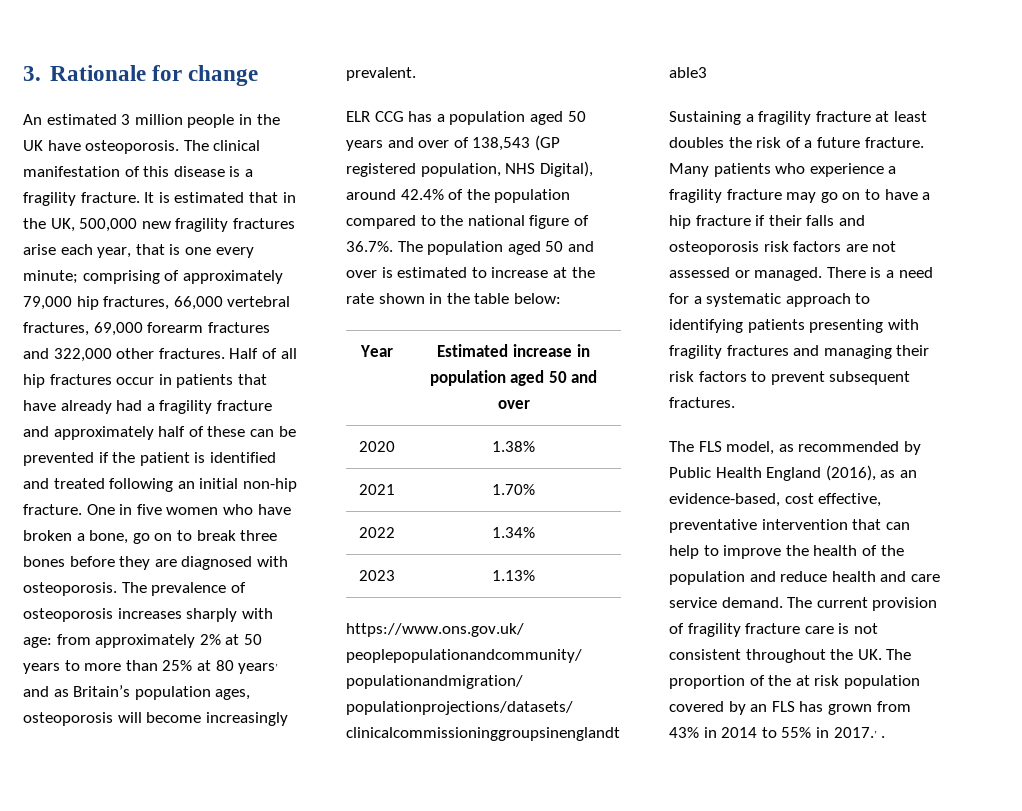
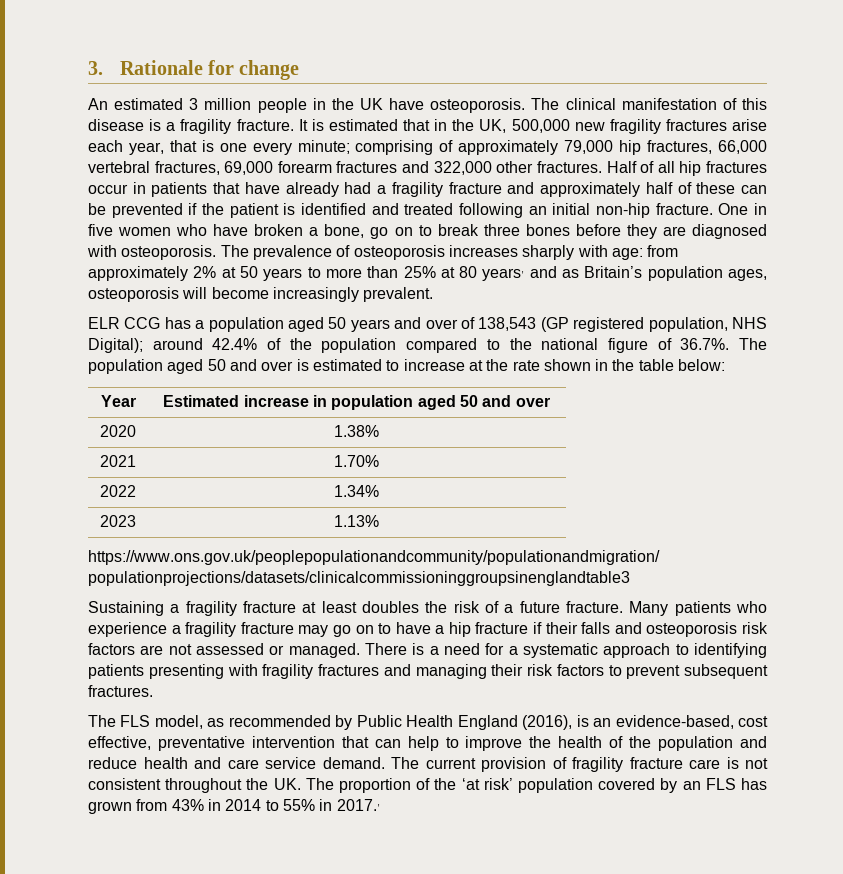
- ELR CCG has a population aged 50 years and over of 138,543 (GP registered population, NHS Digital), around 42.4% of the population compared to the national figure of 36.7%. The population aged 50 and over is estimated to increase at the rate shown in the table below:
+ ELR CCG has a population aged 50 years and over of 138,543 (GP registered population, NHS Digital); around 42.4% of the population compared to the national figure of 36.7%. The population aged 50 and over is estimated to increase at the rate shown in the table below:
- The FLS model, as recommended by Public Health England (2016), as an evidence-based, cost effective, preventative intervention that can help to improve the health of the population and reduce health and care service demand.
+ The FLS model, as recommended by Public Health England (2016), is an evidence-based, cost effective, preventative intervention that can help to improve the health of the population and reduce health and care service demand.
- The current provision of fragility fracture care is not consistent throughout the UK. The proportion of the at risk population covered by an FLS has grown from 43% in 2014 to 55% in 2017., .
+ The current provision of fragility fracture care is not consistent throughout the UK. The proportion of the ‘at risk’ population covered by an FLS has grown from 43% in 2014 to 55% in 2017.,

